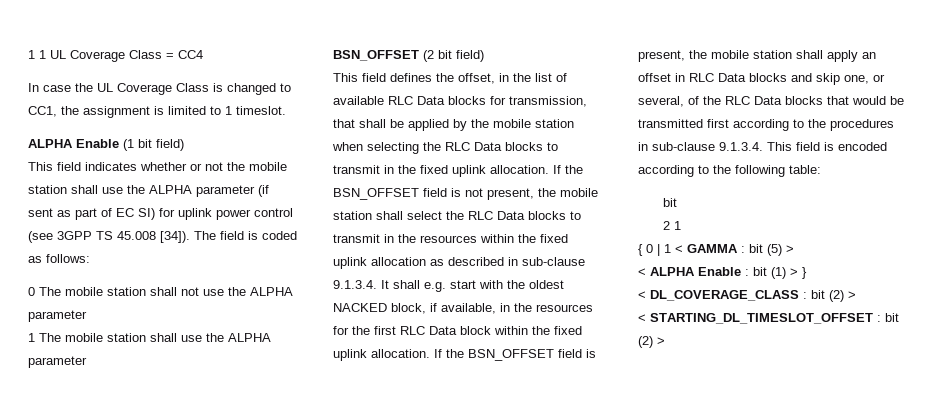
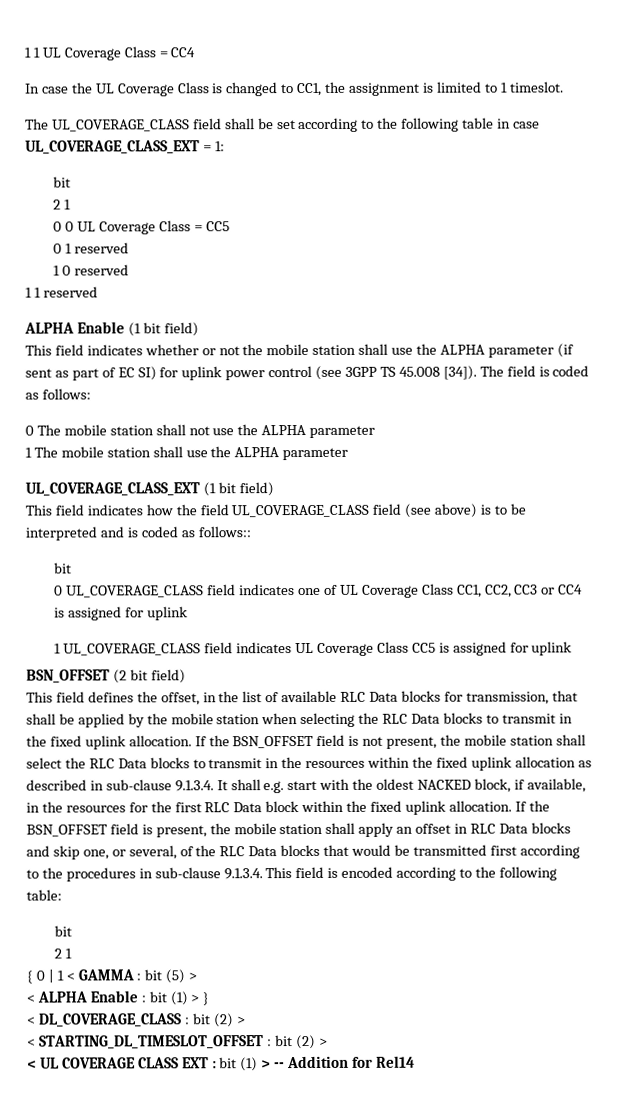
+ The UL_COVERAGE_CLASS field shall be set according to the following table in case UL_COVERAGE_CLASS_EXT = 1:
+ bit
+ 2 1
+ 0 0 UL Coverage Class = CC5
+ 0 1 reserved
+ 1 0 reserved
+ 1 1 reserved
+ UL_COVERAGE_CLASS_EXT (1 bit field)
+ This field indicates how the field UL_COVERAGE_CLASS field (see above) is to be interpreted and is coded as follows::
+ bit
+ 0 UL_COVERAGE_CLASS field indicates one of UL Coverage Class CC1, CC2, CC3 or CC4 is assigned for uplink
+ 1 UL_COVERAGE_CLASS field indicates UL Coverage Class CC5 is assigned for uplink
+ < UL COVERAGE CLASS EXT : bit (1) > -- Addition for Rel14

